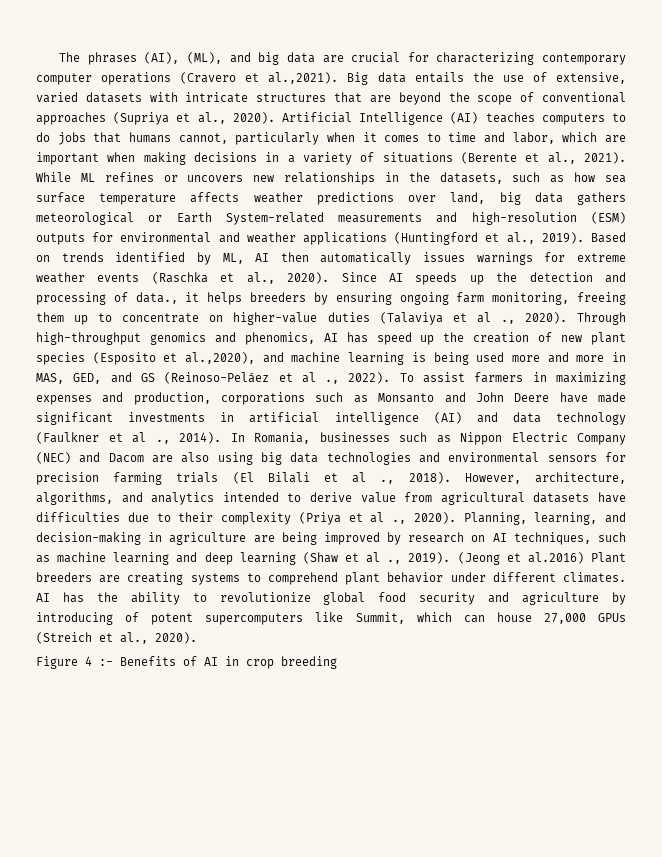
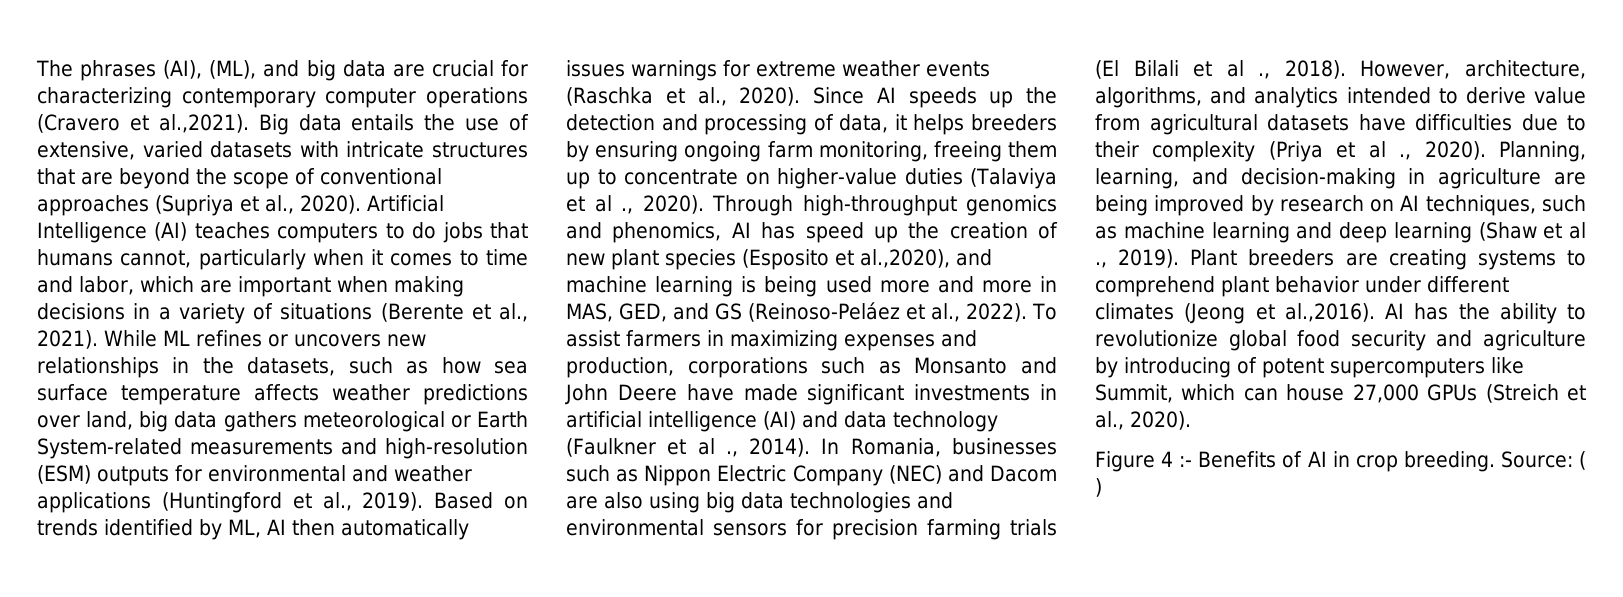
- Since AI speeds up the detection and processing of data., it helps breeders by ensuring ongoing farm monitoring, freeing them up to concentrate on higher-value duties (Talaviya et al ., 2020).
+ Since AI speeds up the detection and processing of data, it helps breeders by ensuring ongoing farm monitoring, freeing them up to concentrate on higher-value duties (Talaviya et al ., 2020).
- Through high-throughput genomics and phenomics, AI has speed up the creation of new plant species (Esposito et al.,2020), and machine learning is being used more and more in MAS, GED, and GS (Reinoso-Peláez et al ., 2022).
+ Through high-throughput genomics and phenomics, AI has speed up the creation of new plant species (Esposito et al.,2020), and machine learning is being used more and more in MAS, GED, and GS (Reinoso-Peláez et al., 2022).
- (Jeong et al.2016) Plant breeders are creating systems to comprehend plant behavior under different climates. AI has the ability to revolutionize global food security and agriculture by introducing of potent supercomputers like Summit, which can house 27,000 GPUs (Streich et al., 2020).
+ Plant breeders are creating systems to comprehend plant behavior under different climates (Jeong et al.,2016). AI has the ability to revolutionize global food security and agriculture by introducing of potent supercomputers like Summit, which can house 27,000 GPUs (Streich et al., 2020).
- Figure 4 :- Benefits of AI in crop breeding
+ Figure 4 :- Benefits of AI in crop breeding. Source: ( )

